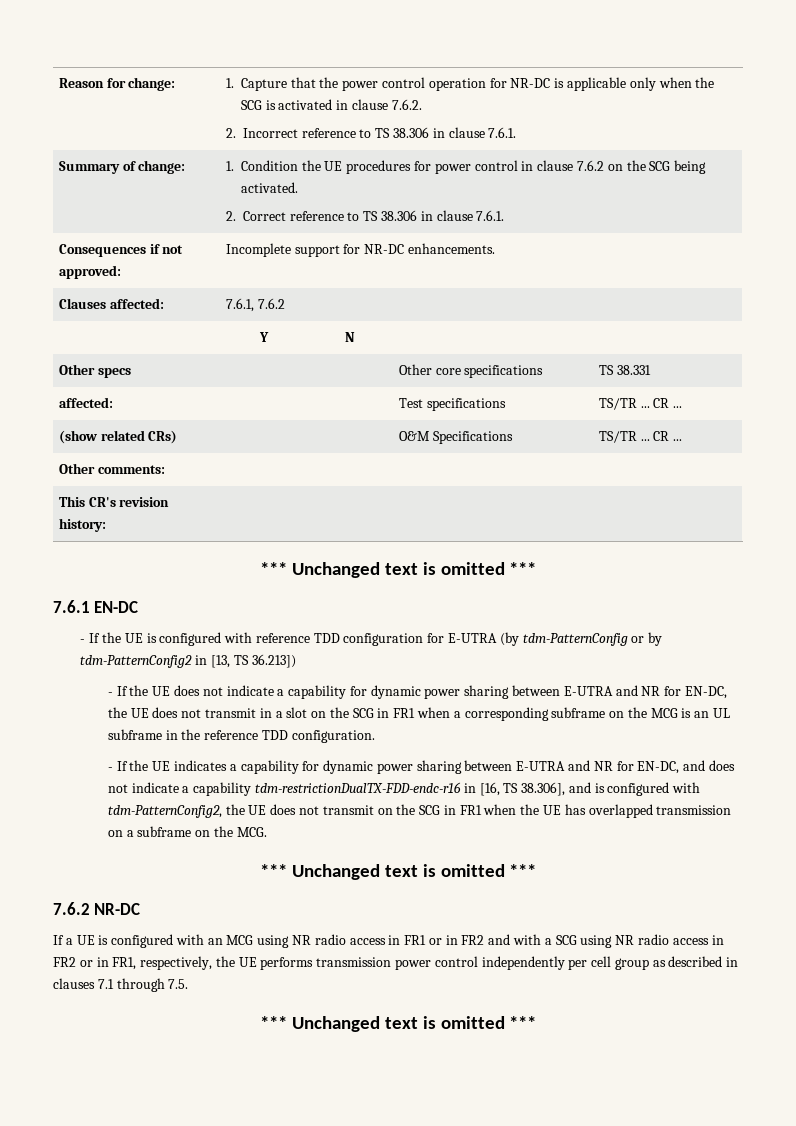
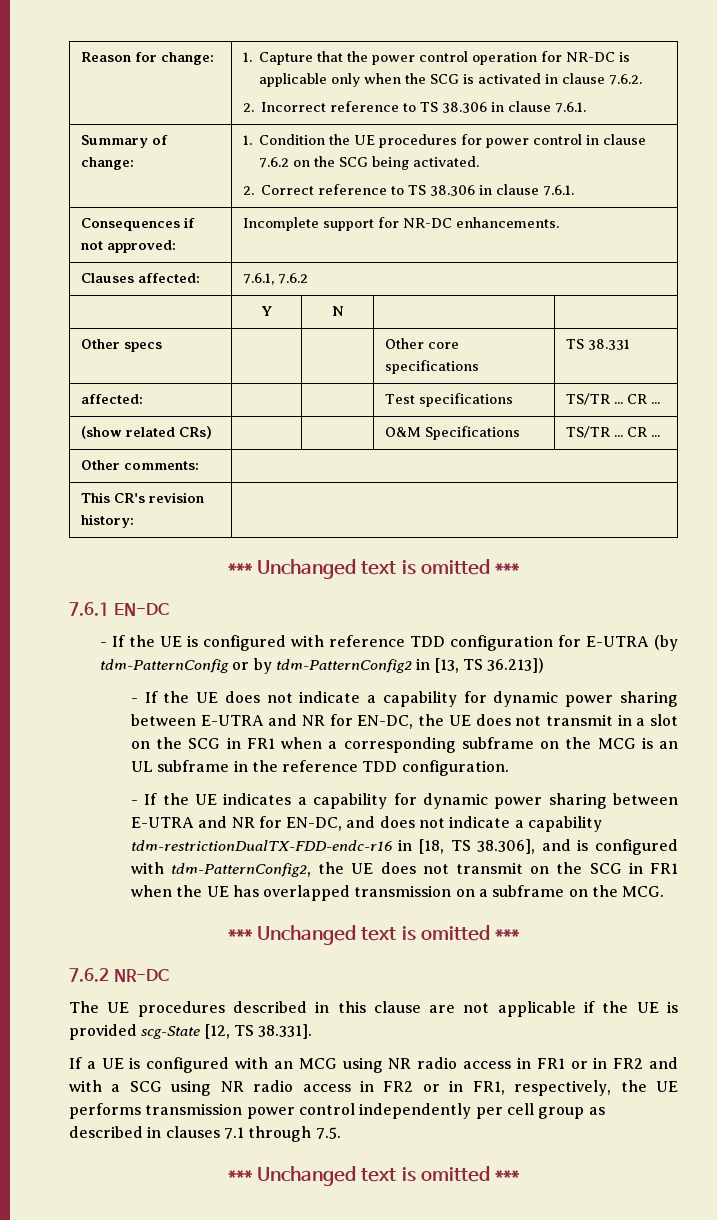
- - If the UE indicates a capability for dynamic power sharing between E-UTRA and NR for EN-DC, and does not indicate a capability tdm-restrictionDualTX-FDD-endc-r16 in [16, TS 38.306], and is configured with tdm-PatternConfig2, the UE does not transmit on the SCG in FR1 when the UE has overlapped transmission on a subframe on the MCG.
+ - If the UE indicates a capability for dynamic power sharing between E-UTRA and NR for EN-DC, and does not indicate a capability tdm-restrictionDualTX-FDD-endc-r16 in [18, TS 38.306], and is configured with tdm-PatternConfig2, the UE does not transmit on the SCG in FR1 when the UE has overlapped transmission on a subframe on the MCG.
+ The UE procedures described in this clause are not applicable if the UE is provided scg-State [12, TS 38.331].

